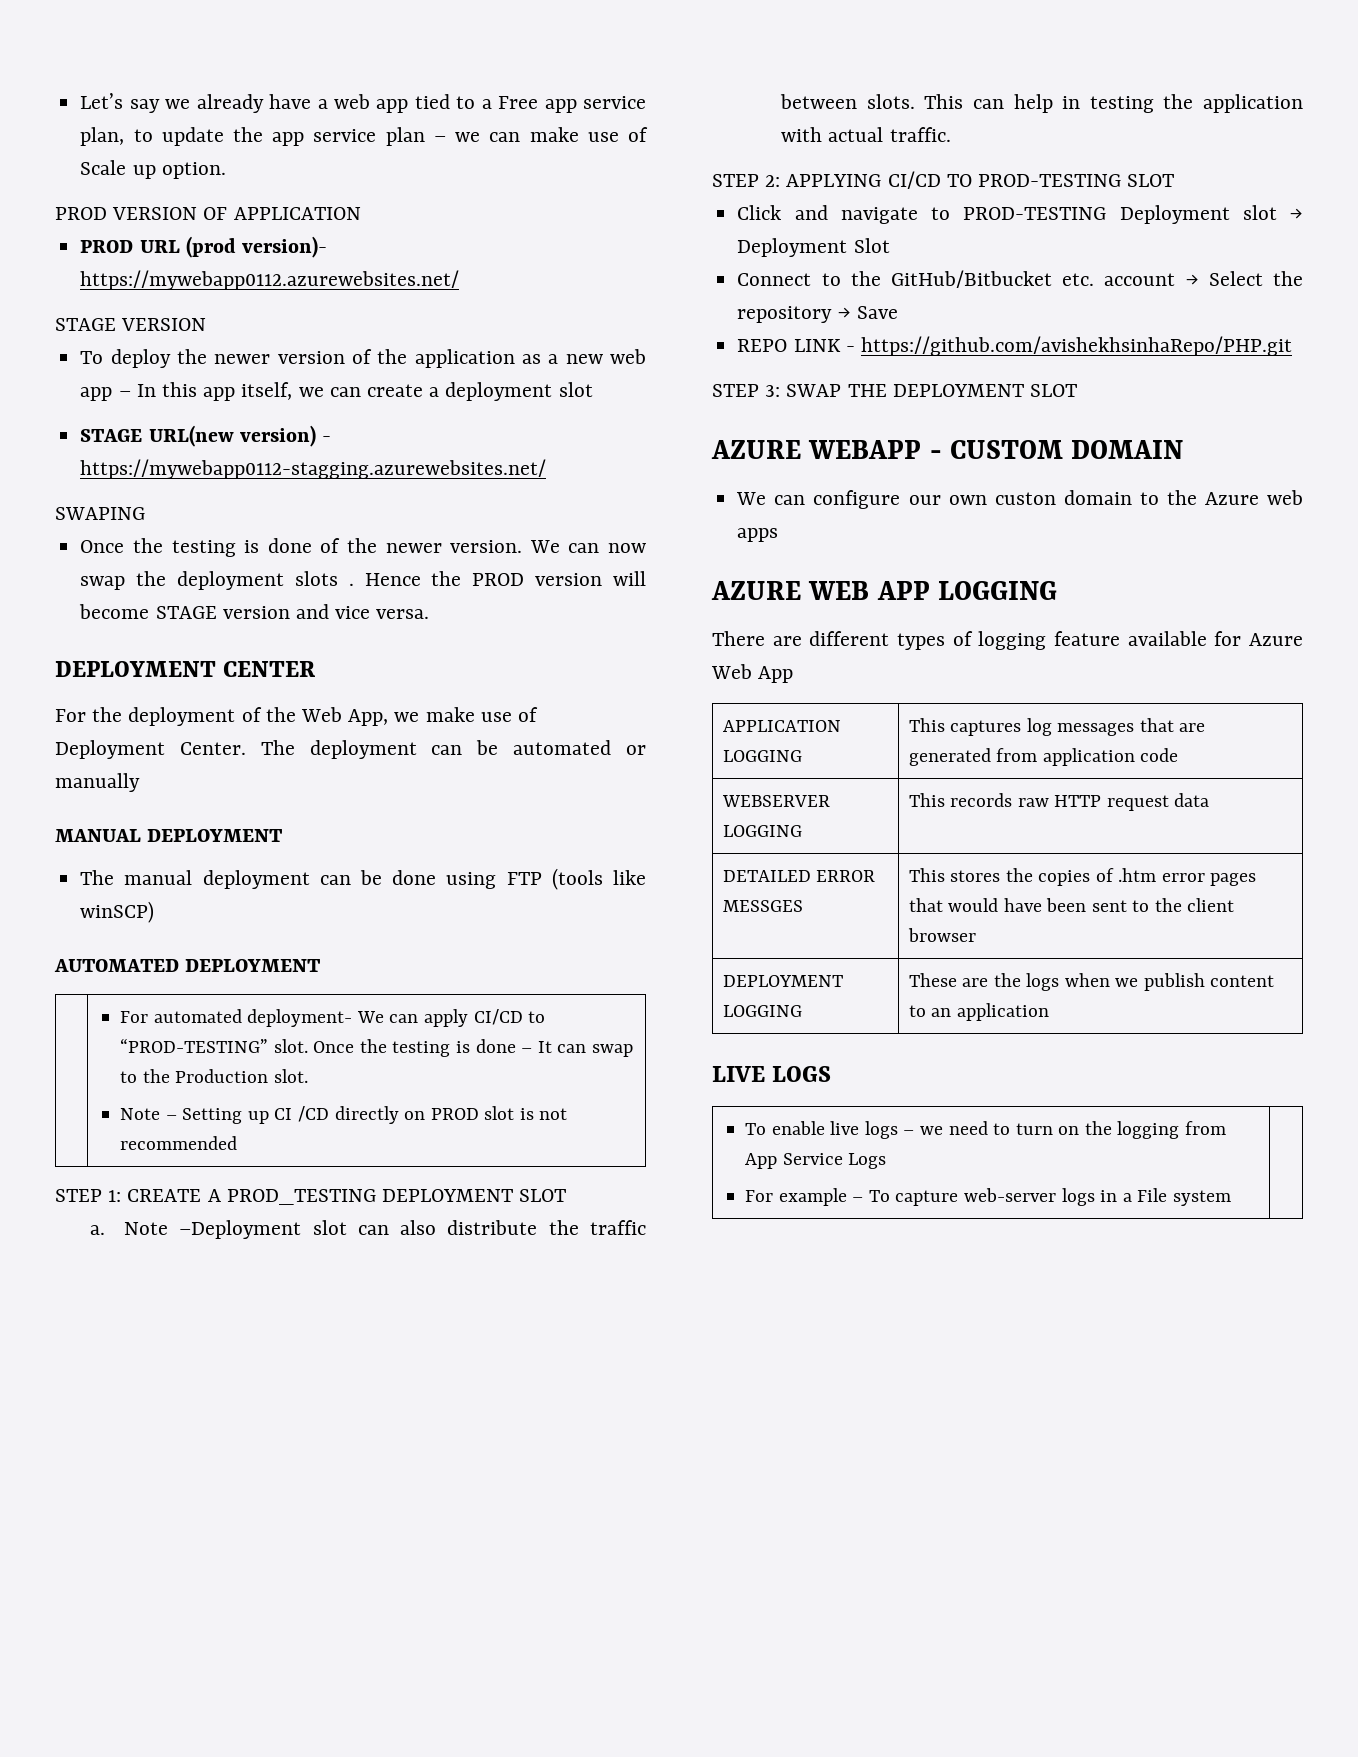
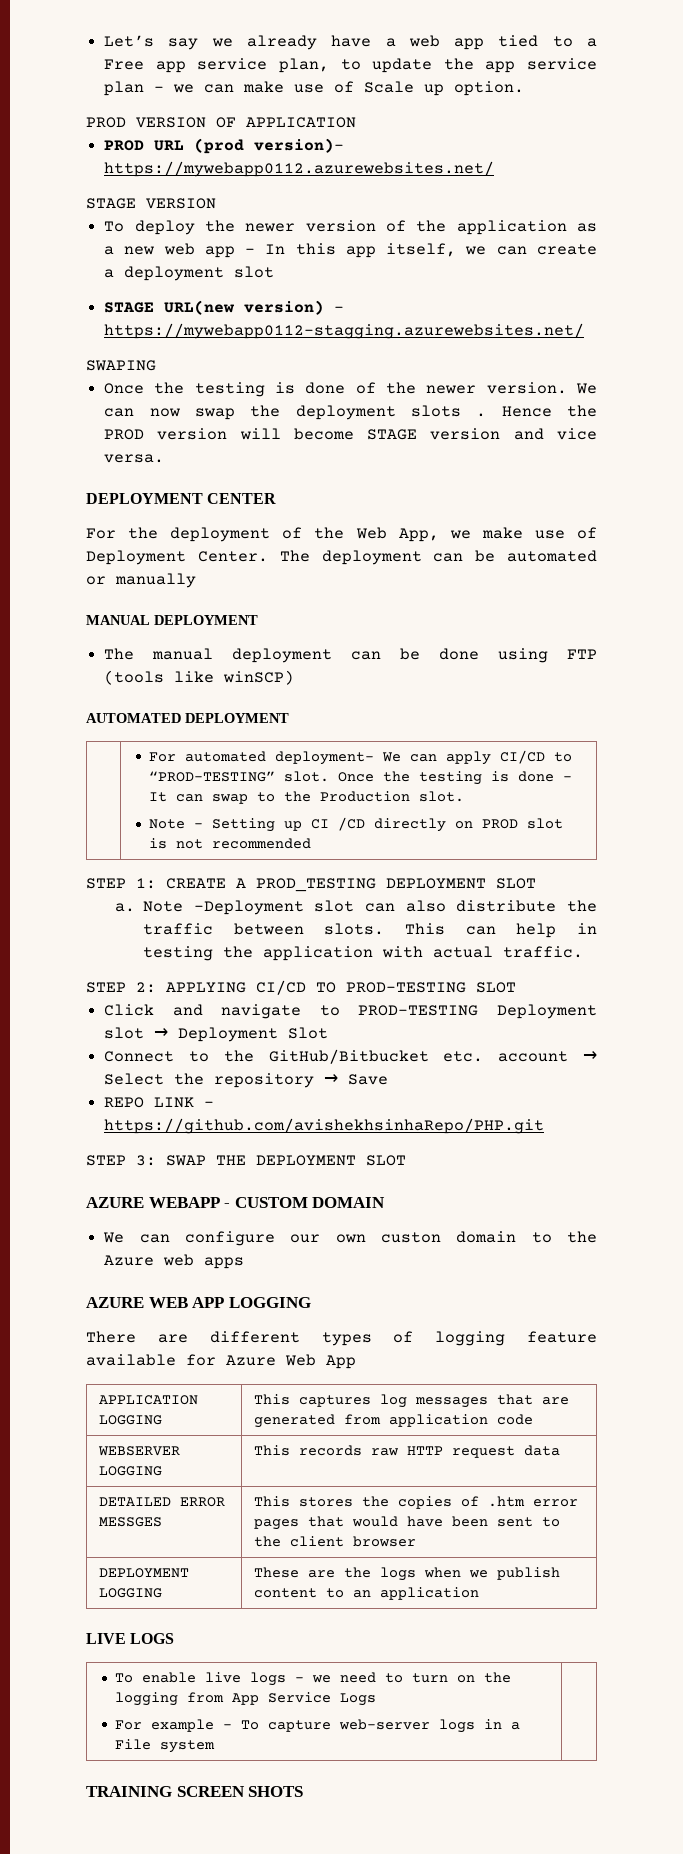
+ TRAINING SCREEN SHOTS

